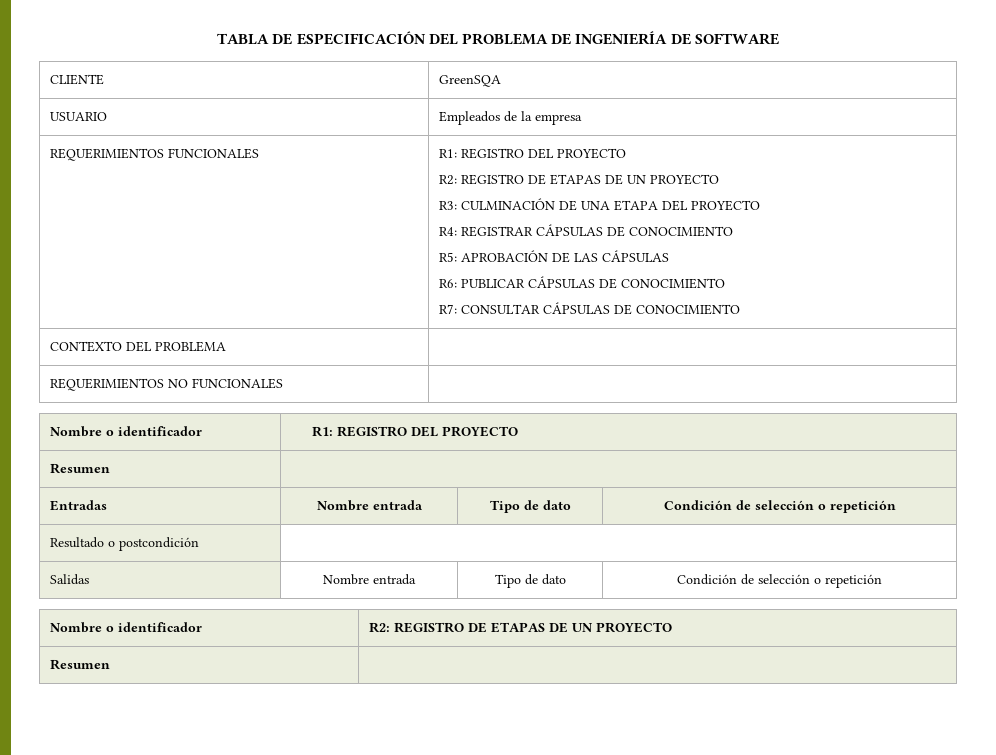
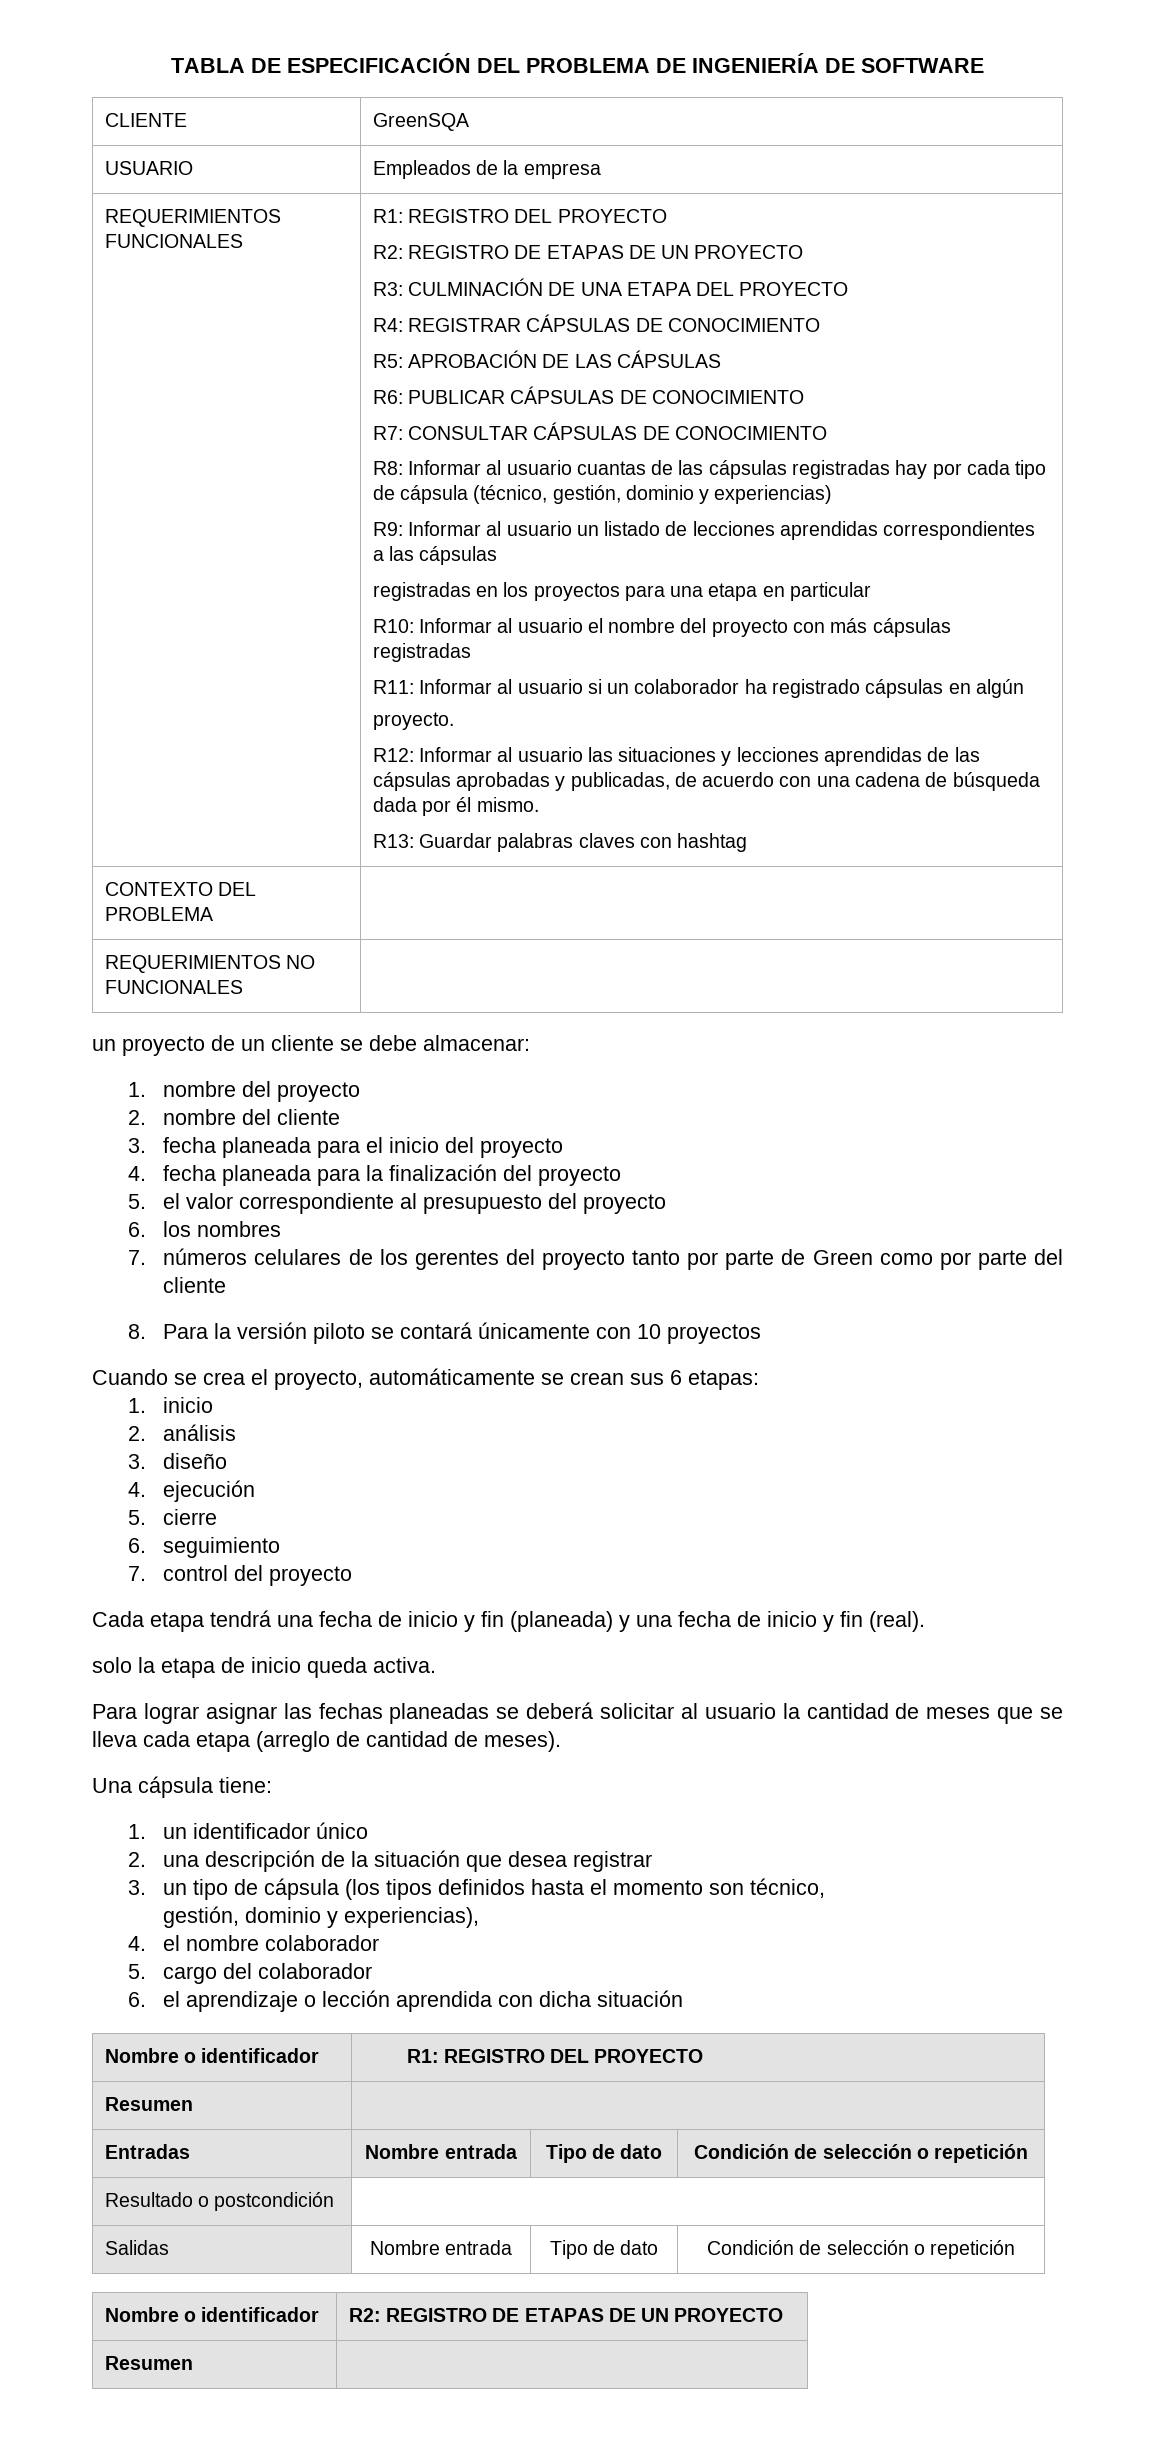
+ R8: Informar al usuario cuantas de las cápsulas registradas hay por cada tipo de cápsula (técnico, gestión, dominio y experiencias)
+ R9: Informar al usuario un listado de lecciones aprendidas correspondientes a las cápsulas
+ registradas en los proyectos para una etapa en particular
+ R10: Informar al usuario el nombre del proyecto con más cápsulas registradas
+ R11: Informar al usuario si un colaborador ha registrado cápsulas en algún
+ proyecto.
+ R12: Informar al usuario las situaciones y lecciones aprendidas de las cápsulas aprobadas y publicadas, de acuerdo con una cadena de búsqueda dada por él mismo.
+ R13: Guardar palabras claves con hashtag
+ un proyecto de un cliente se debe almacenar:
+ 1. nombre del proyecto
+ 2. nombre del cliente
+ 3. fecha planeada para el inicio del proyecto
+ 4. fecha planeada para la finalización del proyecto
+ 5. el valor correspondiente al presupuesto del proyecto
+ 6. los nombres
+ 7. números celulares de los gerentes del proyecto tanto por parte de Green como por parte del cliente
+ 8. Para la versión piloto se contará únicamente con 10 proyectos
+ Cuando se crea el proyecto, automáticamente se crean sus 6 etapas:
+ 1. inicio
+ 2. análisis
+ 3. diseño
+ 4. ejecución
+ 5. cierre
+ 6. seguimiento
+ 7. control del proyecto
+ Cada etapa tendrá una fecha de inicio y fin (planeada) y una fecha de inicio y fin (real).
+ solo la etapa de inicio queda activa.
+ Para lograr asignar las fechas planeadas se deberá solicitar al usuario la cantidad de meses que se lleva cada etapa (arreglo de cantidad de meses).
+ Una cápsula tiene:
+ 1. un identificador único
+ 2. una descripción de la situación que desea registrar
+ 3. un tipo de cápsula (los tipos definidos hasta el momento son técnico,
+ gestión, dominio y experiencias),
+ 4. el nombre colaborador
+ 5. cargo del colaborador
+ 6. el aprendizaje o lección aprendida con dicha situación

